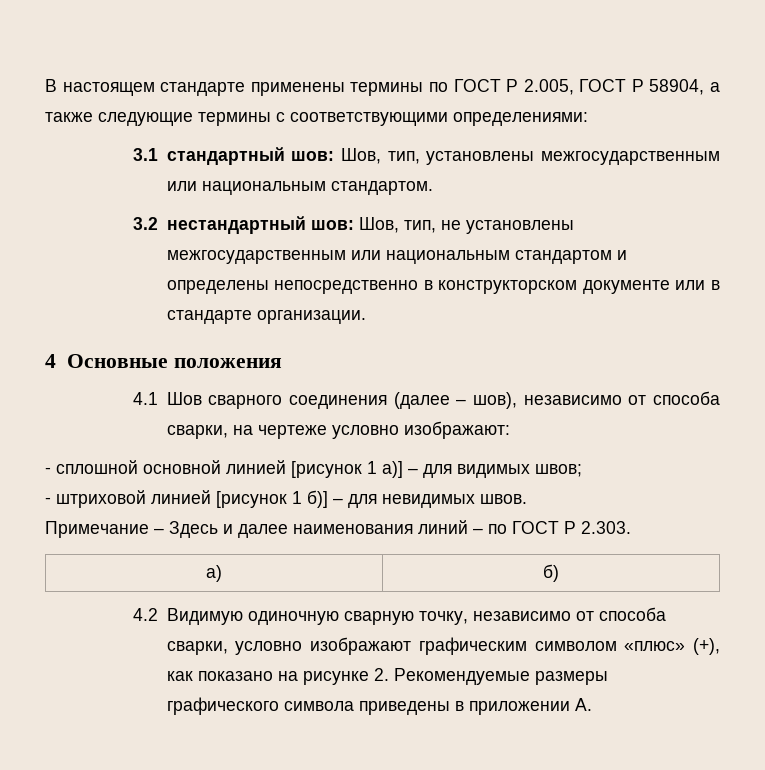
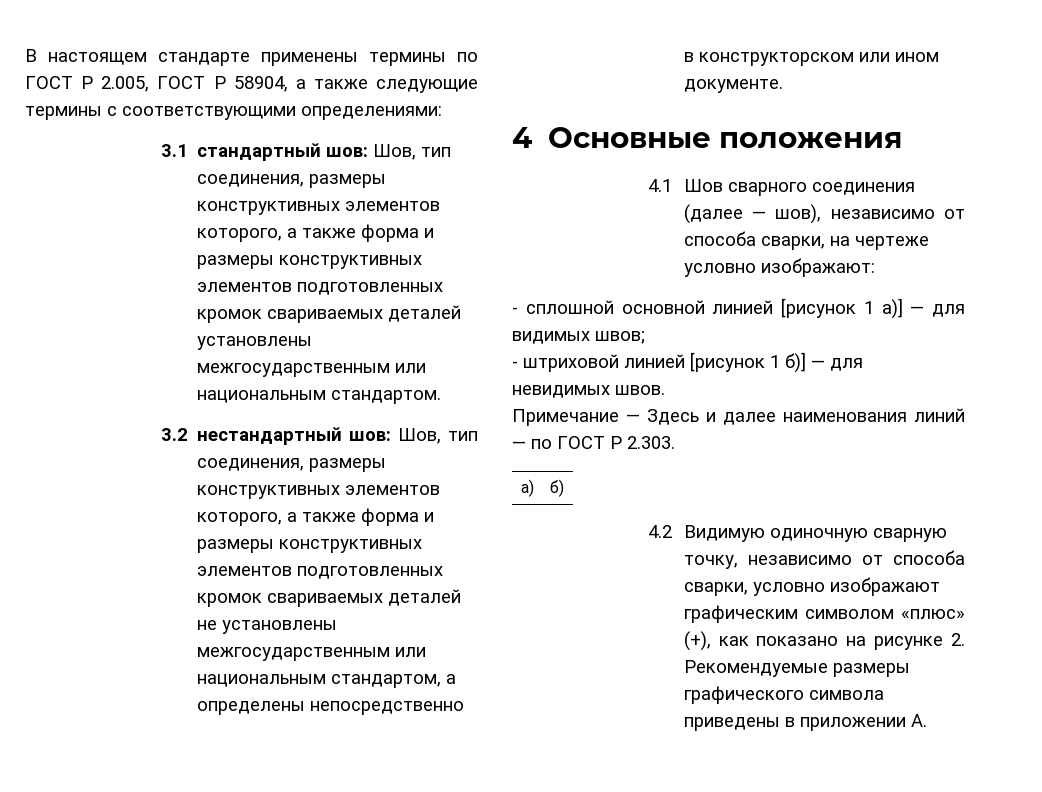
- 3.1 стандартный шов: Шов, тип, установлены межгосударственным или национальным стандартом.
+ 3.1 стандартный шов: Шов, тип соединения, размеры конструктивных элементов которого, а также форма и размеры конструктивных элементов подготовленных кромок свариваемых деталей установлены межгосударственным или национальным стандартом.
- 3.2 нестандартный шов: Шов, тип, не установлены межгосударственным или национальным стандартом и определены непосредственно в конструкторском документе или в стандарте организации.
+ 3.2 нестандартный шов: Шов, тип соединения, размеры конструктивных элементов которого, а также форма и размеры конструктивных элементов подготовленных кромок свариваемых деталей не установлены межгосударственным или национальным стандартом, а определены непосредственно в конструкторском или ином документе.
- 4.1 Шов сварного соединения (далее – шов), независимо от способа сварки, на чертеже условно изображают:
+ 4.1 Шов сварного соединения (далее — шов), независимо от способа сварки, на чертеже условно изображают:
- - сплошной основной линией [рисунок 1 а)] – для видимых швов;
+ - сплошной основной линией [рисунок 1 а)] — для видимых швов;
- - штриховой линией [рисунок 1 б)] – для невидимых швов.
+ - штриховой линией [рисунок 1 б)] — для невидимых швов.
- Примечание – Здесь и далее наименования линий – по ГОСТ Р 2.303.
+ Примечание — Здесь и далее наименования линий — по ГОСТ Р 2.303.

